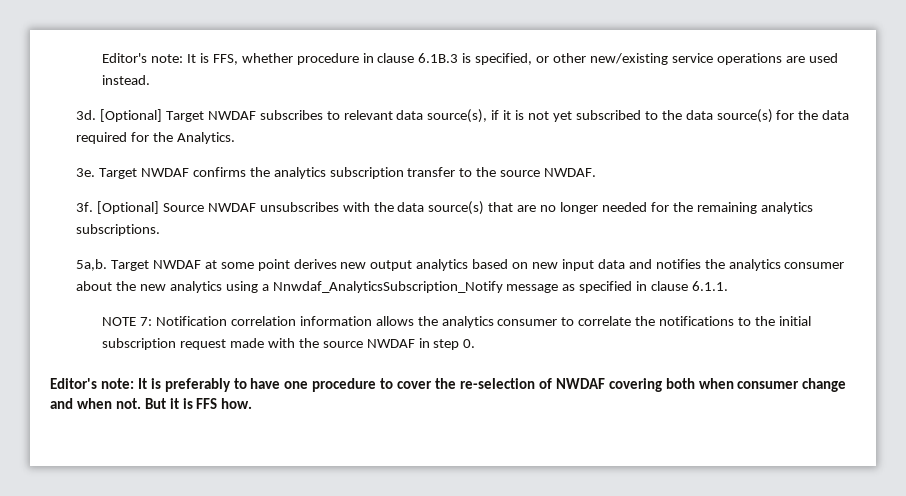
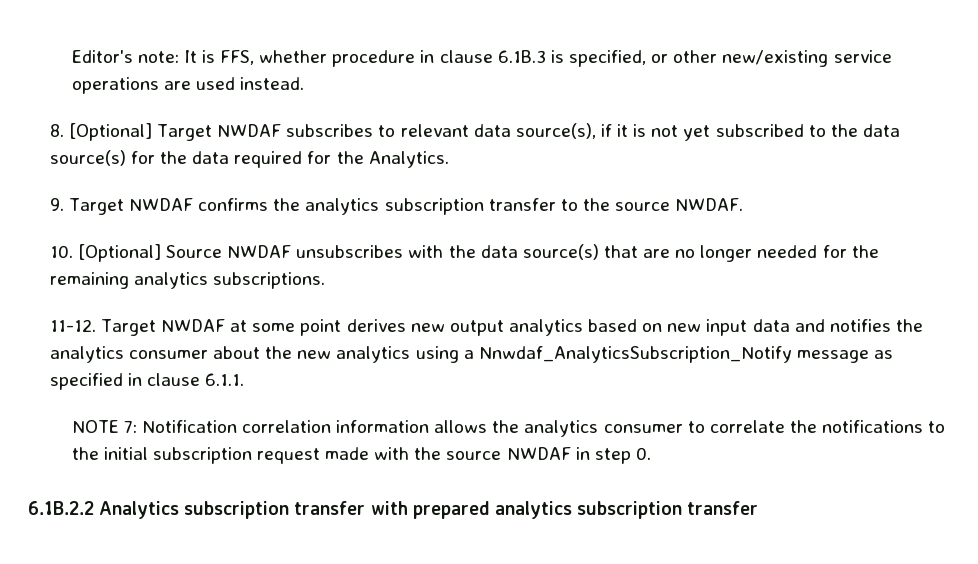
- 3d. [Optional] Target NWDAF subscribes to relevant data source(s), if it is not yet subscribed to the data source(s) for the data required for the Analytics.
+ 8. [Optional] Target NWDAF subscribes to relevant data source(s), if it is not yet subscribed to the data source(s) for the data required for the Analytics.
- 3e. Target NWDAF confirms the analytics subscription transfer to the source NWDAF.
+ 9. Target NWDAF confirms the analytics subscription transfer to the source NWDAF.
- 3f. [Optional] Source NWDAF unsubscribes with the data source(s) that are no longer needed for the remaining analytics subscriptions.
+ 10. [Optional] Source NWDAF unsubscribes with the data source(s) that are no longer needed for the remaining analytics subscriptions.
- 5a,b.
+ 11-12.
- Editor's note: It is preferably to have one procedure to cover the re-selection of NWDAF covering both when consumer change and when not. But it is FFS how.
+ 6.1B.2.2 Analytics subscription transfer with prepared analytics subscription transfer

